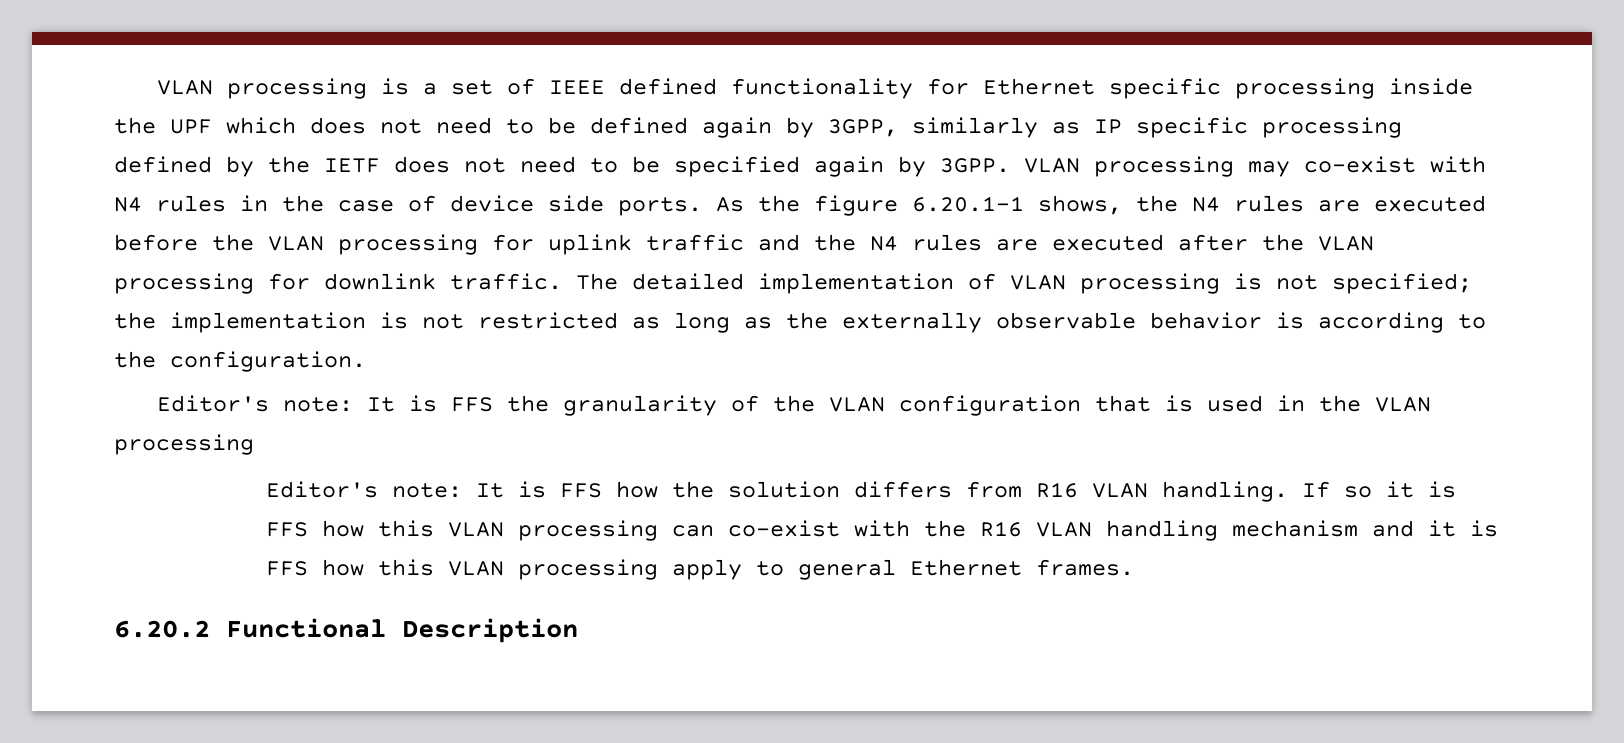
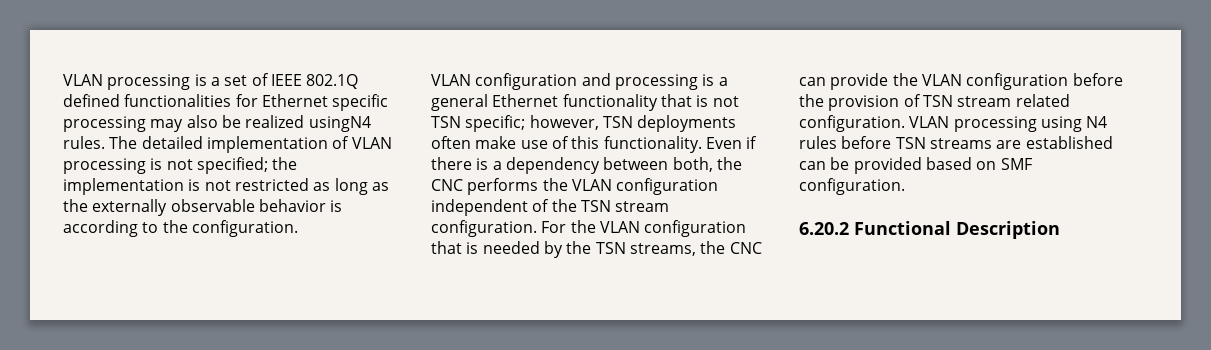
- VLAN processing is a set of IEEE defined functionality for Ethernet specific processing inside the UPF which does not need to be defined again by 3GPP, similarly as IP specific processing defined by the IETF does not need to be specified again by 3GPP. VLAN processing may co-exist with N4 rules in the case of device side ports. As the figure 6.20.1-1 shows, the N4 rules are executed before the VLAN processing for uplink traffic and the N4 rules are executed after the VLAN processing for downlink traffic.
+ VLAN processing is a set of IEEE 802.1Q defined functionalities for Ethernet specific processing may also be realized usingN4 rules.
- Editor's note: It is FFS the granularity of the VLAN configuration that is used in the VLAN processing
- Editor's note: It is FFS how the solution differs from R16 VLAN handling. If so it is FFS how this VLAN processing can co-exist with the R16 VLAN handling mechanism and it is FFS how this VLAN processing apply to general Ethernet frames.
+ VLAN configuration and processing is a general Ethernet functionality that is not TSN specific; however, TSN deployments often make use of this functionality. Even if there is a dependency between both, the CNC performs the VLAN configuration independent of the TSN stream configuration. For the VLAN configuration that is needed by the TSN streams, the CNC can provide the VLAN configuration before the provision of TSN stream related configuration. VLAN processing using N4 rules before TSN streams are established can be provided based on SMF configuration.

